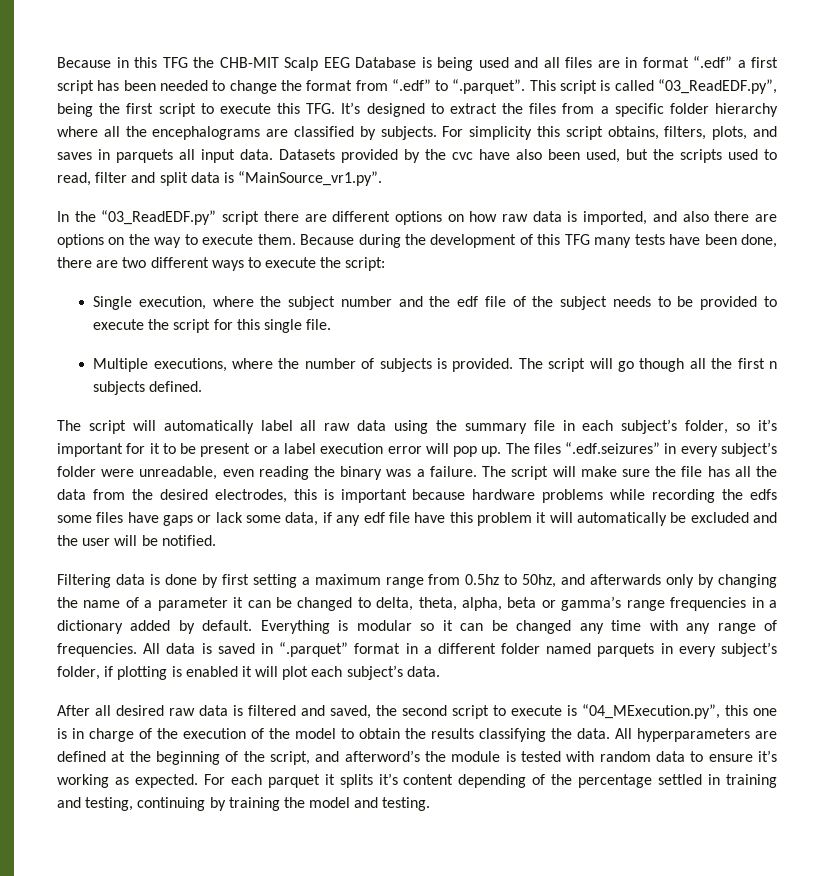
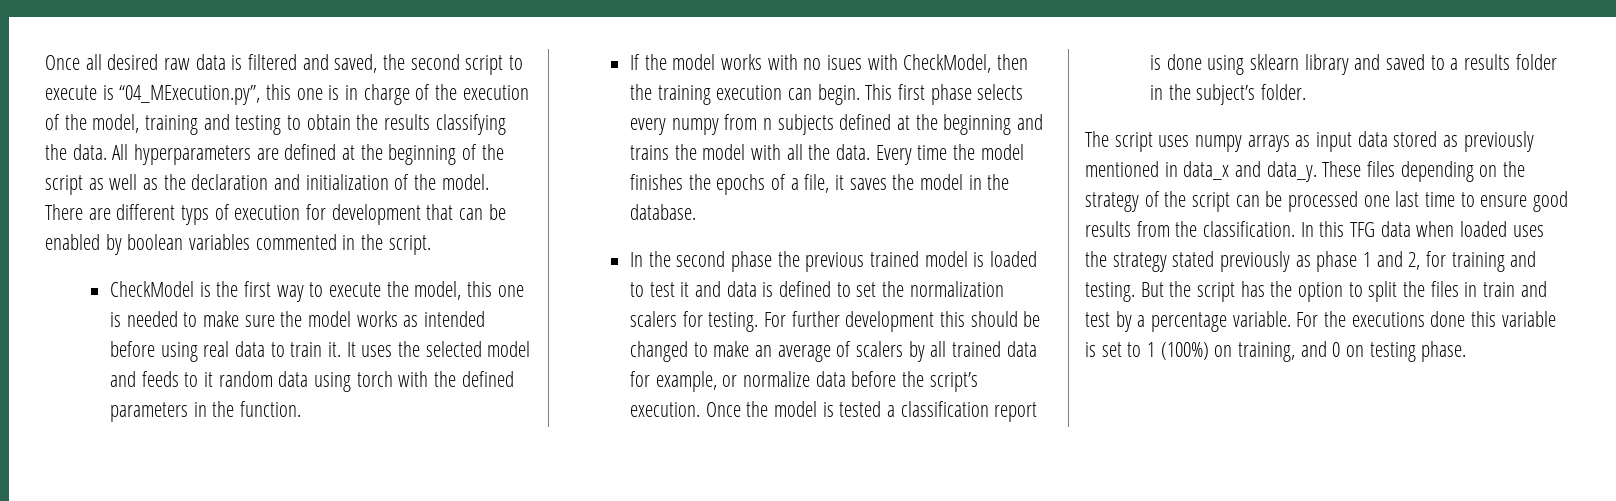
- Because in this TFG the CHB-MIT Scalp EEG Database is being used and all files are in format “.edf” a first script has been needed to change the format from “.edf” to “.parquet”. This script is called “03_ReadEDF.py”, being the first script to execute this TFG. It’s designed to extract the files from a specific folder hierarchy where all the encephalograms are classified by subjects. For simplicity this script obtains, filters, plots, and saves in parquets all input data. Datasets provided by the cvc have also been used, but the scripts used to read, filter and split data is “MainSource_vr1.py”.
- In the “03_ReadEDF.py” script there are different options on how raw data is imported, and also there are options on the way to execute them. Because during the development of this TFG many tests have been done, there are two different ways to execute the script:
- Single execution, where the subject number and the edf file of the subject needs to be provided to execute the script for this single file.
- Multiple executions, where the number of subjects is provided. The script will go though all the first n subjects defined.
- The script will automatically label all raw data using the summary file in each subject’s folder, so it’s important for it to be present or a label execution error will pop up. The files “.edf.seizures” in every subject’s folder were unreadable, even reading the binary was a failure. The script will make sure the file has all the data from the desired electrodes, this is important because hardware problems while recording the edfs some files have gaps or lack some data, if any edf file have this problem it will automatically be excluded and the user will be notified.
- Filtering data is done by first setting a maximum range from 0.5hz to 50hz, and afterwards only by changing the name of a parameter it can be changed to delta, theta, alpha, beta or gamma’s range frequencies in a dictionary added by default. Everything is modular so it can be changed any time with any range of frequencies. All data is saved in “.parquet” format in a different folder named parquets in every subject’s folder, if plotting is enabled it will plot each subject’s data.
- After all desired raw data is filtered and saved, the second script to execute is “04_MExecution.py”, this one is in charge of the execution of the model to obtain the results classifying the data.
+ Once all desired raw data is filtered and saved, the second script to execute is “04_MExecution.py”, this one is in charge of the execution of the model, training and testing to obtain the results classifying the data.
- All hyperparameters are defined at the beginning of the script, and afterword’s the module is tested with random data to ensure it’s working as expected. For each parquet it splits it’s content depending of the percentage settled in training and testing, continuing by training the model and testing.
+ All hyperparameters are defined at the beginning of the script as well as the declaration and initialization of the model. There are different typs of execution for development that can be enabled by boolean variables commented in the script.
+ CheckModel is the first way to execute the model, this one is needed to make sure the model works as intended before using real data to train it. It uses the selected model and feeds to it random data using torch with the defined parameters in the function.
+ If the model works with no isues with CheckModel, then the training execution can begin. This first phase selects every numpy from n subjects defined at the beginning and trains the model with all the data. Every time the model finishes the epochs of a file, it saves the model in the database.
+ In the second phase the previous trained model is loaded to test it and data is defined to set the normalization scalers for testing. For further development this should be changed to make an average of scalers by all trained data for example, or normalize data before the script’s execution. Once the model is tested a classification report is done using sklearn library and saved to a results folder in the subject’s folder.
+ The script uses numpy arrays as input data stored as previously mentioned in data_x and data_y. These files depending on the strategy of the script can be processed one last time to ensure good results from the classification. In this TFG data when loaded uses the strategy stated previously as phase 1 and 2, for training and testing. But the script has the option to split the files in train and test by a percentage variable. For the executions done this variable is set to 1 (100%) on training, and 0 on testing phase.

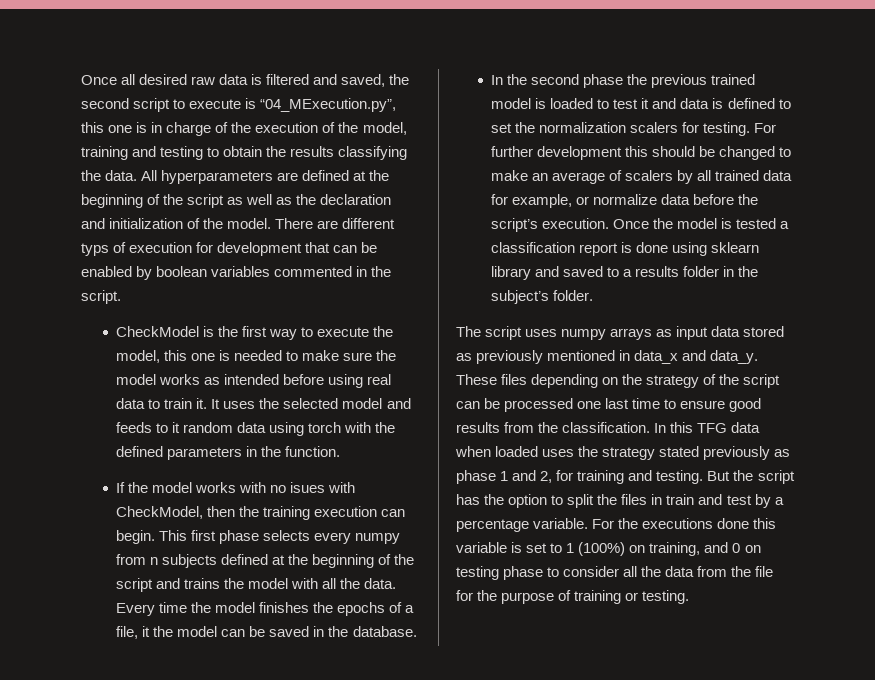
- This first phase selects every numpy from n subjects defined at the beginning and trains the model with all the data.
+ This first phase selects every numpy from n subjects defined at the beginning of the script and trains the model with all the data.
- Every time the model finishes the epochs of a file, it saves the model in the database.
+ Every time the model finishes the epochs of a file, it the model can be saved in the database.
- For the executions done this variable is set to 1 (100%) on training, and 0 on testing phase.
+ For the executions done this variable is set to 1 (100%) on training, and 0 on testing phase to consider all the data from the file for the purpose of training or testing.

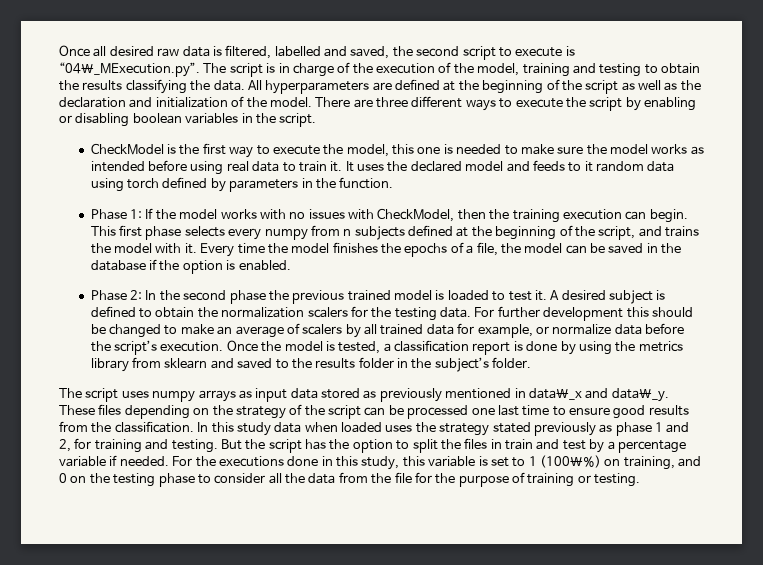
- Once all desired raw data is filtered and saved, the second script to execute is “04_MExecution.py”, this one is in charge of the execution of the model, training and testing to obtain the results classifying the data.
+ Once all desired raw data is filtered, labelled and saved, the second script to execute is “04\_MExecution.py”. The script is in charge of the execution of the model, training and testing to obtain the results classifying the data.
- There are different typs of execution for development that can be enabled by boolean variables commented in the script.
+ There are three different ways to execute the script by enabling or disabling boolean variables in the script.
- It uses the selected model and feeds to it random data using torch with the defined parameters in the function.
+ It uses the declared model and feeds to it random data using torch defined by parameters in the function.
- If the model works with no isues with CheckModel, then the training execution can begin.
+ Phase 1: If the model works with no issues with CheckModel, then the training execution can begin.
- This first phase selects every numpy from n subjects defined at the beginning of the script and trains the model with all the data.
+ This first phase selects every numpy from n subjects defined at the beginning of the script, and trains the model with it.
- Every time the model finishes the epochs of a file, it the model can be saved in the database.
- In the second phase the previous trained model is loaded to test it and data is defined to set the normalization scalers for testing.
+ Every time the model finishes the epochs of a file, the model can be saved in the database if the option is enabled.
+ Phase 2: In the second phase the previous trained model is loaded to test it. A desired subject is defined to obtain the normalization scalers for the testing data.
- Once the model is tested a classification report is done using sklearn library and saved to a results folder in the subject’s folder.
+ Once the model is tested, a classification report is done by using the metrics library from sklearn and saved to the results folder in the subject’s folder.
- The script uses numpy arrays as input data stored as previously mentioned in data_x and data_y.
+ The script uses numpy arrays as input data stored as previously mentioned in data\_x and data\_y.
- In this TFG data when loaded uses the strategy stated previously as phase 1 and 2, for training and testing.
+ In this study data when loaded uses the strategy stated previously as phase 1 and 2, for training and testing.
- But the script has the option to split the files in train and test by a percentage variable.
+ But the script has the option to split the files in train and test by a percentage variable if needed.
- For the executions done this variable is set to 1 (100%) on training, and 0 on testing phase to consider all the data from the file for the purpose of training or testing.
+ For the executions done in this study, this variable is set to 1 (100\%) on training, and 0 on the testing phase to consider all the data from the file for the purpose of training or testing.

